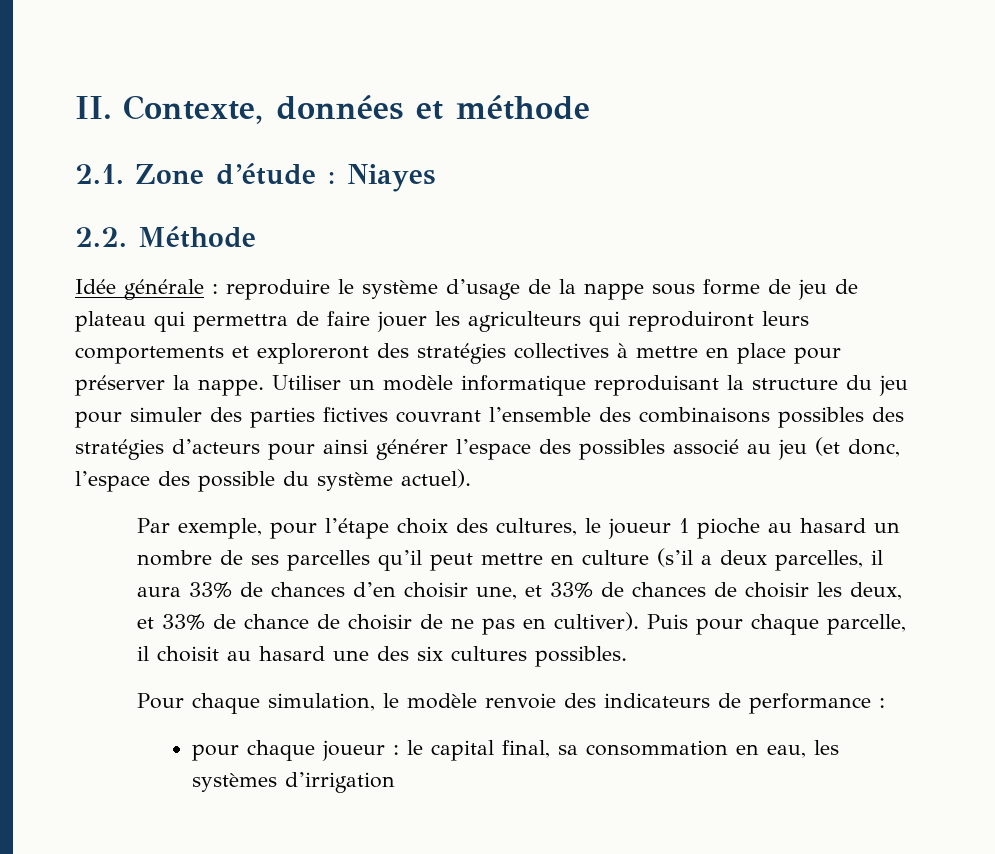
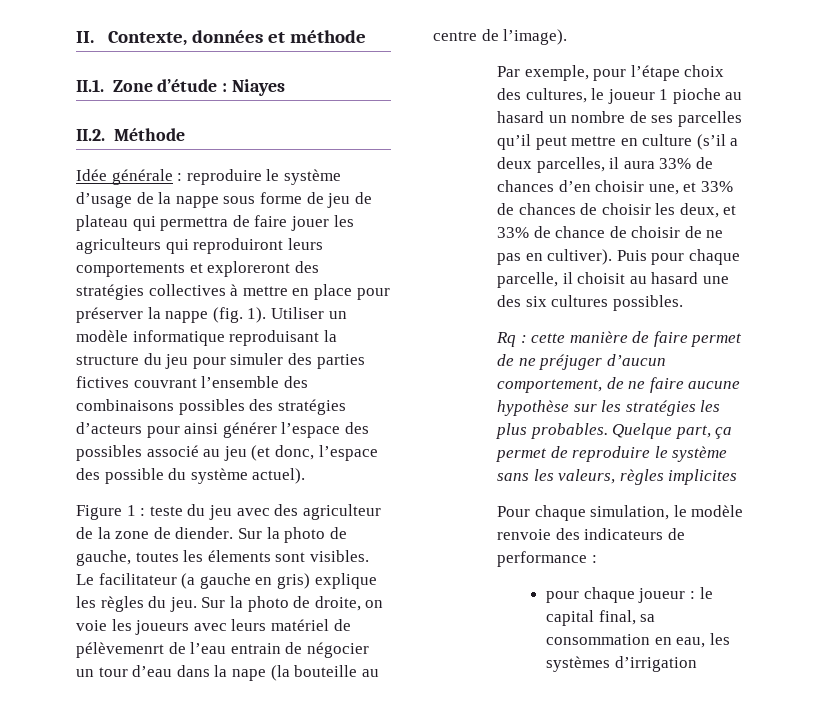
- 2.1. Zone d’étude : Niayes
+ II.1. Zone d’étude : Niayes
- 2.2. Méthode
+ II.2. Méthode
- Idée générale : reproduire le système d’usage de la nappe sous forme de jeu de plateau qui permettra de faire jouer les agriculteurs qui reproduiront leurs comportements et exploreront des stratégies collectives à mettre en place pour préserver la nappe.
+ Idée générale : reproduire le système d’usage de la nappe sous forme de jeu de plateau qui permettra de faire jouer les agriculteurs qui reproduiront leurs comportements et exploreront des stratégies collectives à mettre en place pour préserver la nappe (fig. 1).
+ Figure 1 : teste du jeu avec des agriculteur de la zone de diender. Sur la photo de gauche, toutes les élements sont visibles. Le facilitateur (a gauche en gris) explique les règles du jeu. Sur la photo de droite, on voie les joueurs avec leurs matériel de pélèvemenrt de l’eau entrain de négocier un tour d’eau dans la nape (la bouteille au centre de l’image).
+ Rq : cette manière de faire permet de ne préjuger d’aucun comportement, de ne faire aucune hypothèse sur les stratégies les plus probables. Quelque part, ça permet de reproduire le système sans les valeurs, règles implicites

